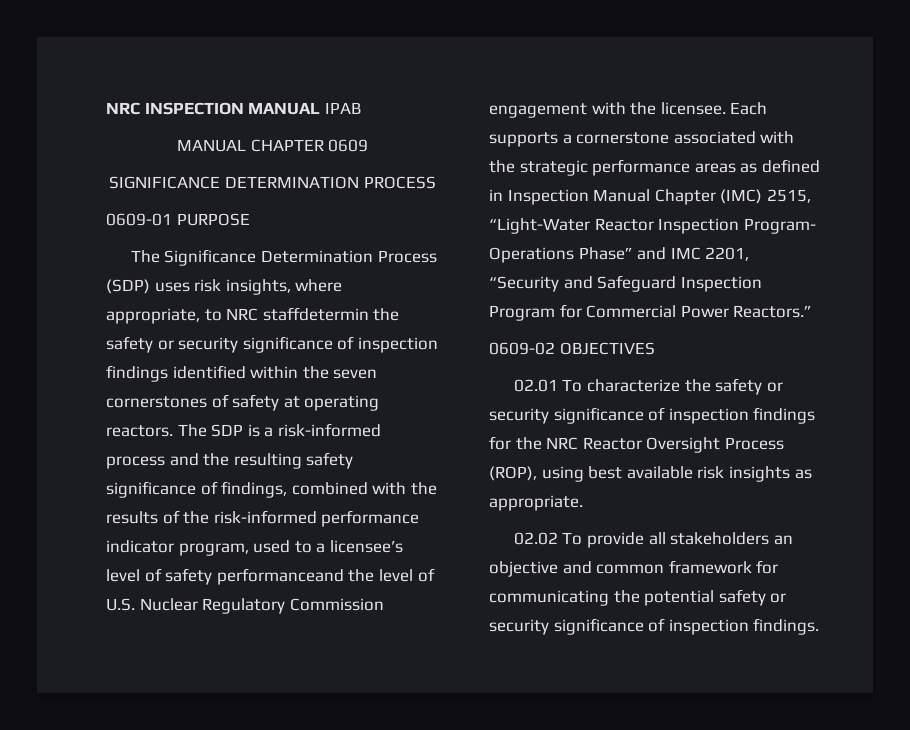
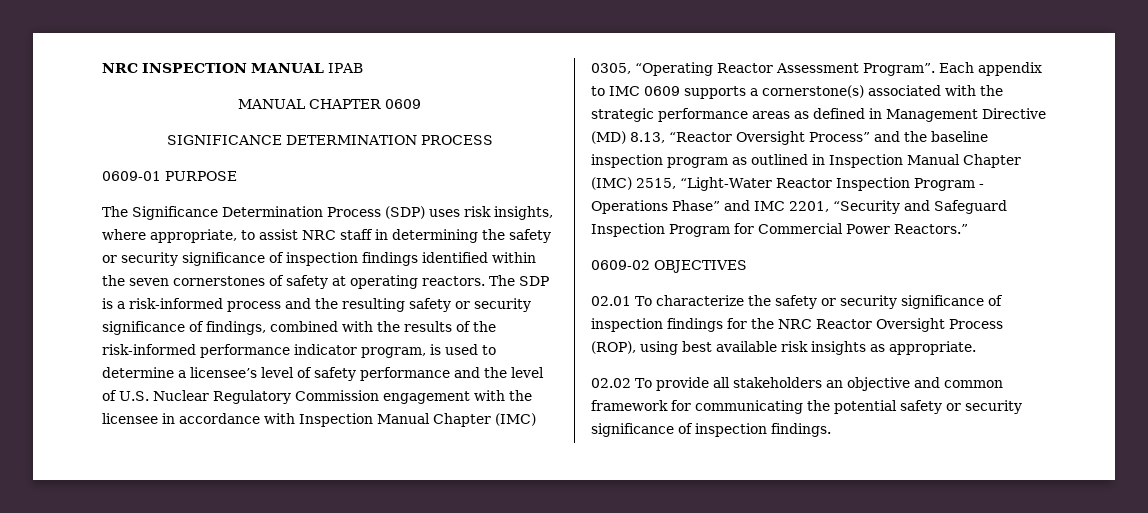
- The Significance Determination Process (SDP) uses risk insights, where appropriate, to NRC staffdetermin the safety or security significance of inspection findings identified within the seven cornerstones of safety at operating reactors.
+ The Significance Determination Process (SDP) uses risk insights, where appropriate, to assist NRC staff in determining the safety or security significance of inspection findings identified within the seven cornerstones of safety at operating reactors.
- The SDP is a risk-informed process and the resulting safety significance of findings, combined with the results of the risk-informed performance indicator program, used to a licensee’s level of safety performanceand the level of U.S. Nuclear Regulatory Commission engagement with the licensee. Each supports a cornerstone associated with the strategic performance areas as defined in Inspection Manual Chapter (IMC) 2515, “Light-Water Reactor Inspection Program- Operations Phase” and IMC 2201, “Security and Safeguard Inspection Program for Commercial Power Reactors.”
+ The SDP is a risk-informed process and the resulting safety or security significance of findings, combined with the results of the risk-informed performance indicator program, is used to determine a licensee’s level of safety performance and the level of U.S. Nuclear Regulatory Commission engagement with the licensee in accordance with Inspection Manual Chapter (IMC) 0305, “Operating Reactor Assessment Program”. Each appendix to IMC 0609 supports a cornerstone(s) associated with the strategic performance areas as defined in Management Directive (MD) 8.13, “Reactor Oversight Process” and the baseline inspection program as outlined in Inspection Manual Chapter (IMC) 2515, “Light-Water Reactor Inspection Program - Operations Phase” and IMC 2201, “Security and Safeguard Inspection Program for Commercial Power Reactors.”

